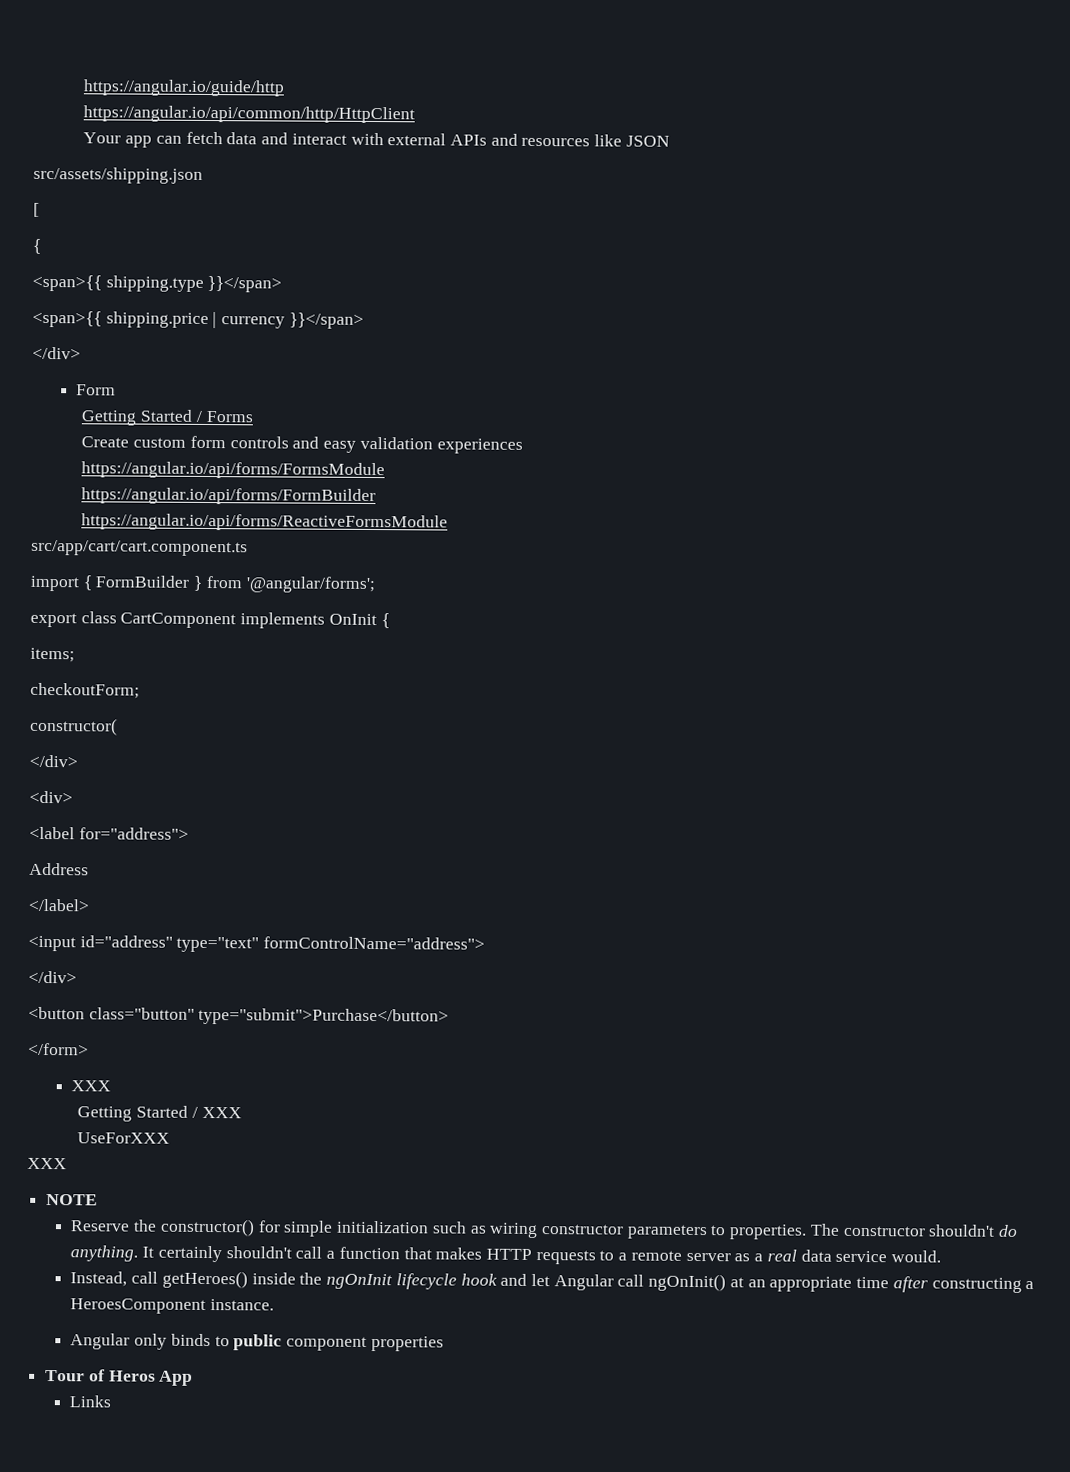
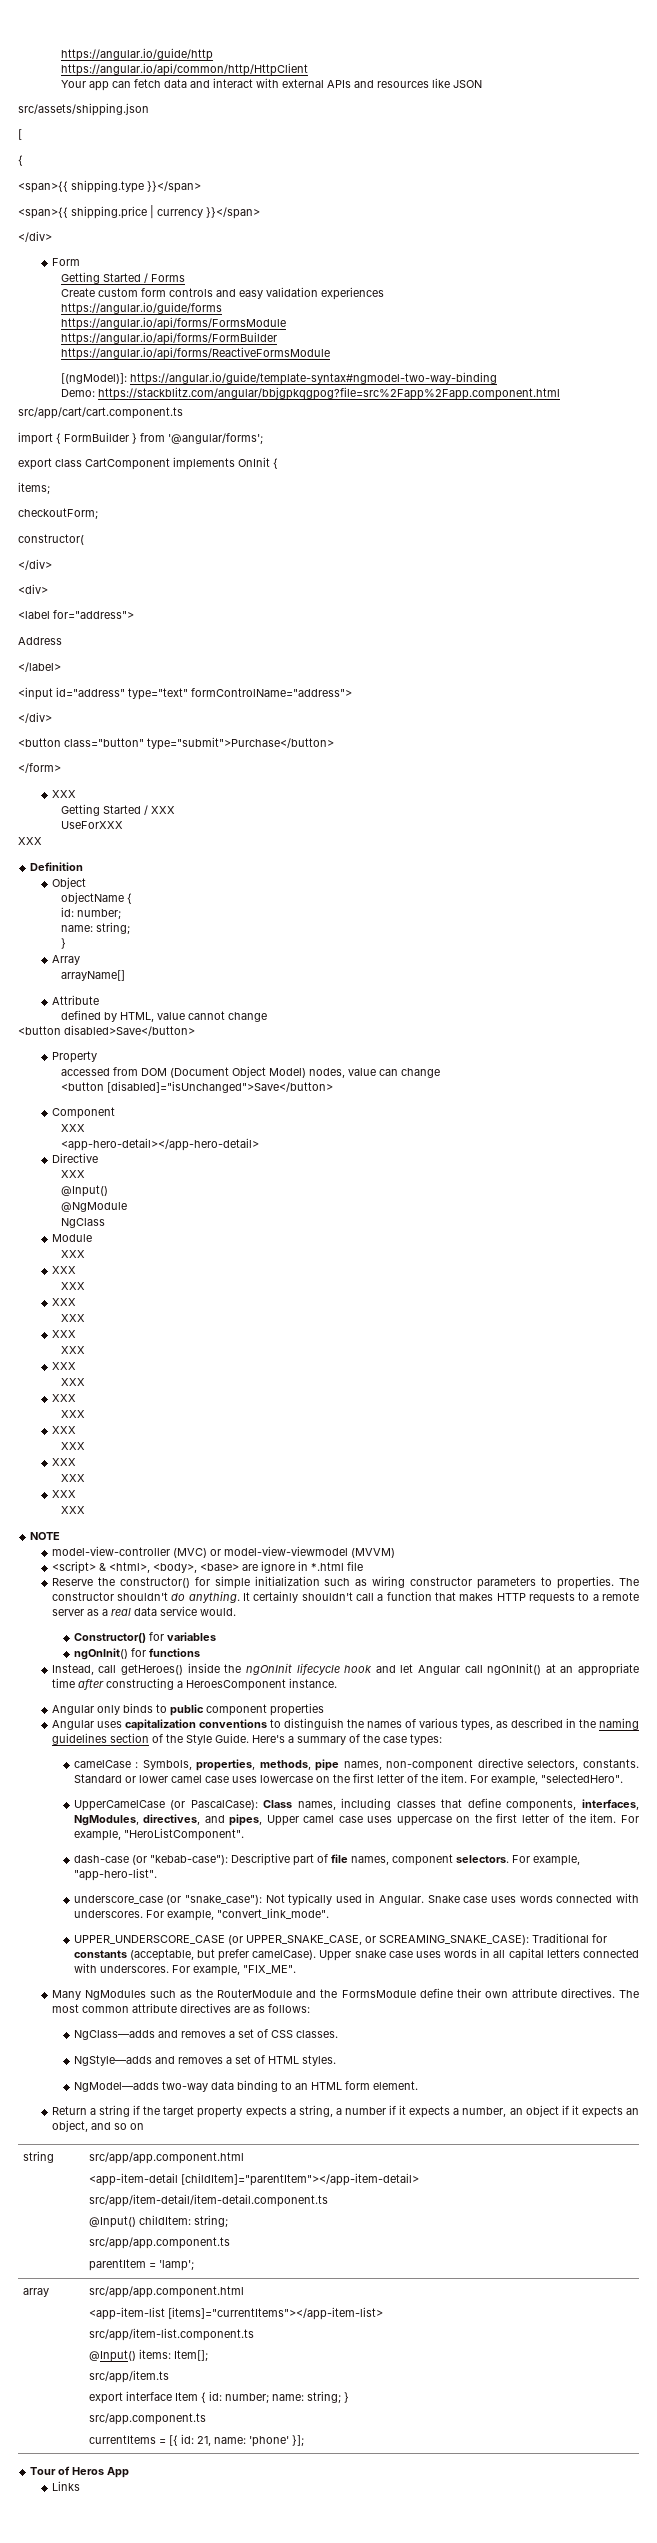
+ https://angular.io/guide/forms
+ [(ngModel)]: https://angular.io/guide/template-syntax#ngmodel-two-way-binding
+ Demo: https://stackblitz.com/angular/bbjgpkqgpog?file=src%2Fapp%2Fapp.component.html
+ Definition
+ Object
+ objectName {
+ id: number;
+ name: string;
+ }
+ Array
+ arrayName[]
+ Attribute
+ defined by HTML, value cannot change
+ <button disabled>Save</button>
+ Property
+ accessed from DOM (Document Object Model) nodes, value can change
+ <button [disabled]="isUnchanged">Save</button>
+ Component
+ XXX
+ <app-hero-detail></app-hero-detail>
+ Directive
+ XXX
+ @Input()
+ @NgModule
+ NgClass
+ Module
+ XXX
+ XXX
+ XXX
+ XXX
+ XXX
+ XXX
+ XXX
+ XXX
+ XXX
+ XXX
+ XXX
+ XXX
+ XXX
+ XXX
+ XXX
+ XXX
+ XXX
  NOTE
+ model-view-controller (MVC) or model-view-viewmodel (MVVM)
+ <script> & <html>, <body>, <base> are ignore in *.html file
+ Constructor() for variables
+ ngOnInit() for functions
+ Angular uses capitalization conventions to distinguish the names of various types, as described in the naming guidelines section of the Style Guide. Here's a summary of the case types:
+ camelCase : Symbols, properties, methods, pipe names, non-component directive selectors, constants. Standard or lower camel case uses lowercase on the first letter of the item. For example, "selectedHero".
+ UpperCamelCase (or PascalCase): Class names, including classes that define components, interfaces, NgModules, directives, and pipes, Upper camel case uses uppercase on the first letter of the item. For example, "HeroListComponent".
+ dash-case (or "kebab-case"): Descriptive part of file names, component selectors. For example, "app-hero-list".
+ underscore_case (or "snake_case"): Not typically used in Angular. Snake case uses words connected with underscores. For example, "convert_link_mode".
+ UPPER_UNDERSCORE_CASE (or UPPER_SNAKE_CASE, or SCREAMING_SNAKE_CASE): Traditional for constants (acceptable, but prefer camelCase). Upper snake case uses words in all capital letters connected with underscores. For example, "FIX_ME".
+ Many NgModules such as the RouterModule and the FormsModule define their own attribute directives. The most common attribute directives are as follows:
+ NgClass—adds and removes a set of CSS classes.
+ NgStyle—adds and removes a set of HTML styles.
+ NgModel—adds two-way data binding to an HTML form element.
+ Return a string if the target property expects a string, a number if it expects a number, an object if it expects an object, and so on
+ string | src/app/app.component.html
+ <app-item-detail [childItem]="parentItem"></app-item-detail>
+ src/app/item-detail/item-detail.component.ts
+ @Input() childItem: string;
+ src/app/app.component.ts
+ parentItem = 'lamp';
+ array | src/app/app.component.html
+ <app-item-list [items]="currentItems"></app-item-list>
+ src/app/item-list.component.ts
+ @Input() items: Item[];
+ src/app/item.ts
+ export interface Item { id: number; name: string; }
+ src/app.component.ts
+ currentItems = [{ id: 21, name: 'phone' }];

